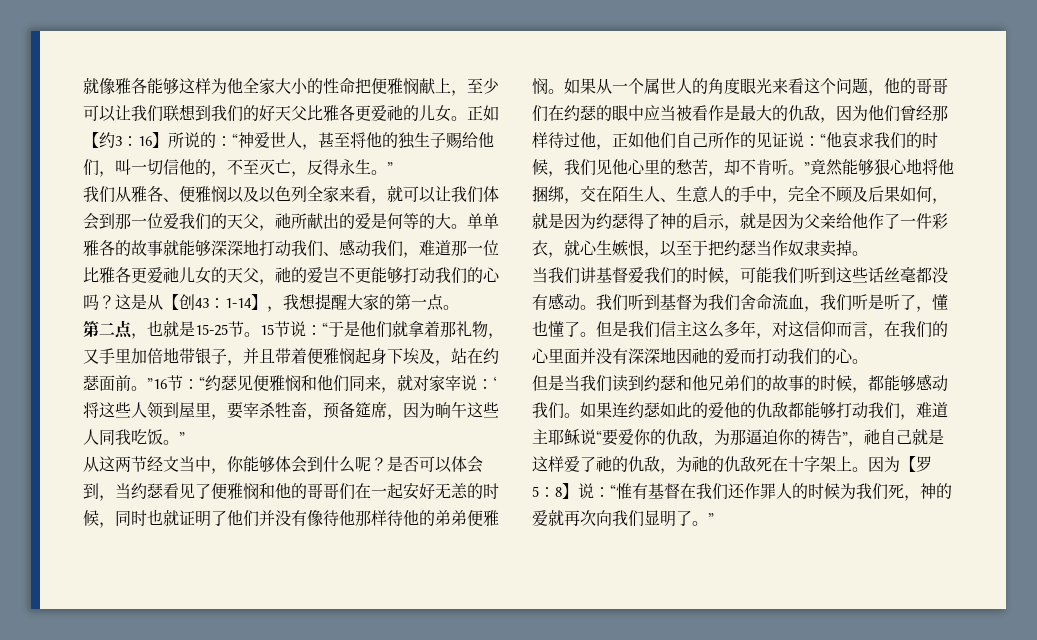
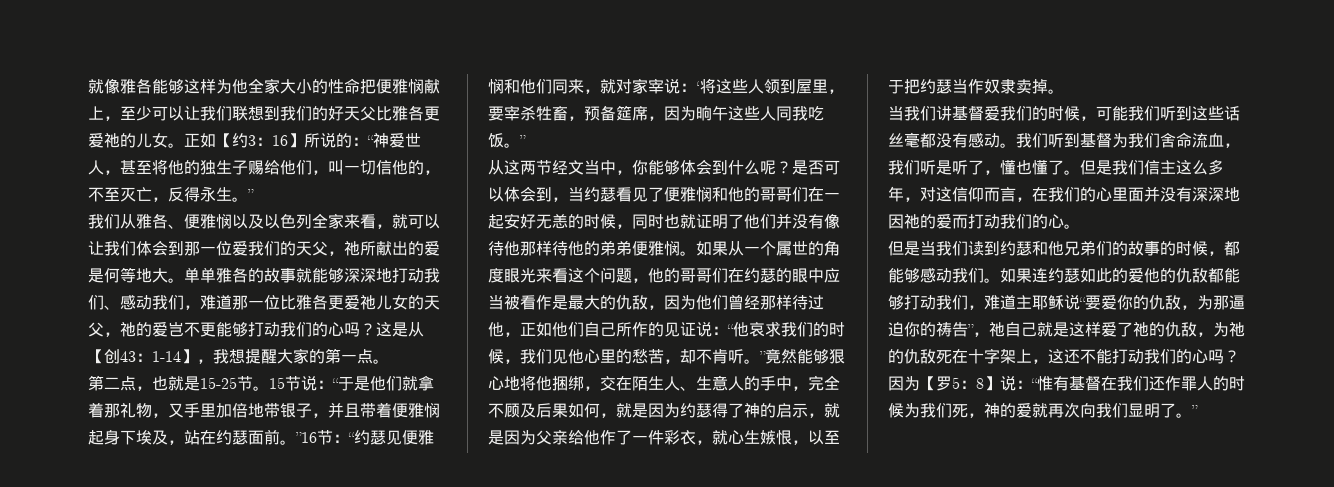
- 我们从雅各、便雅悯以及以色列全家来看，就可以让我们体会到那一位爱我们的天父，祂所献出的爱是何等的大。
+ 我们从雅各、便雅悯以及以色列全家来看，就可以让我们体会到那一位爱我们的天父，祂所献出的爱是何等地大。
- 如果从一个属世人的角度眼光来看这个问题，他的哥哥们在约瑟的眼中应当被看作是最大的仇敌，因为他们曾经那样待过他，正如他们自己所作的见证说：
+ 如果从一个属世的角度眼光来看这个问题，他的哥哥们在约瑟的眼中应当被看作是最大的仇敌，因为他们曾经那样待过他，正如他们自己所作的见证说：
- 如果连约瑟如此的爱他的仇敌都能够打动我们，难道主耶稣说“要爱你的仇敌，为那逼迫你的祷告”，祂自己就是这样爱了祂的仇敌，为祂的仇敌死在十字架上。
+ 如果连约瑟如此的爱他的仇敌都能够打动我们，难道主耶稣说“要爱你的仇敌，为那逼迫你的祷告”，祂自己就是这样爱了祂的仇敌，为祂的仇敌死在十字架上，这还不能打动我们的心吗？

